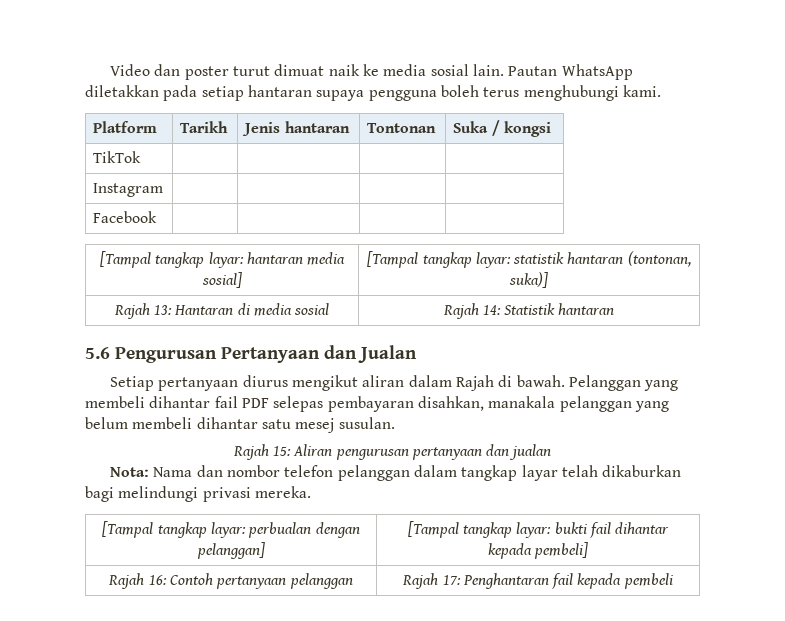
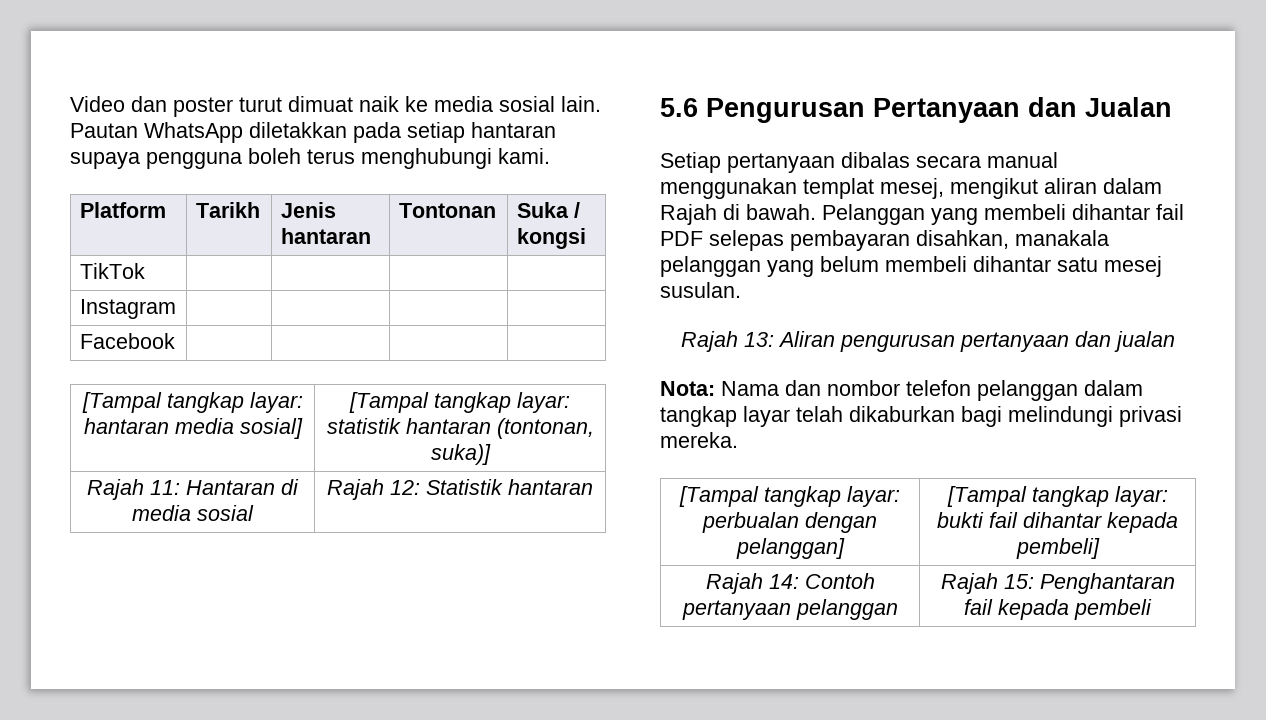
- Rajah 13: Hantaran di media sosial | Rajah 14: Statistik hantaran
+ Rajah 11: Hantaran di media sosial | Rajah 12: Statistik hantaran
- Setiap pertanyaan diurus mengikut aliran dalam Rajah di bawah.
+ Setiap pertanyaan dibalas secara manual menggunakan templat mesej, mengikut aliran dalam Rajah di bawah.
- Rajah 15: Aliran pengurusan pertanyaan dan jualan
+ Rajah 13: Aliran pengurusan pertanyaan dan jualan
- Rajah 16: Contoh pertanyaan pelanggan | Rajah 17: Penghantaran fail kepada pembeli
+ Rajah 14: Contoh pertanyaan pelanggan | Rajah 15: Penghantaran fail kepada pembeli

